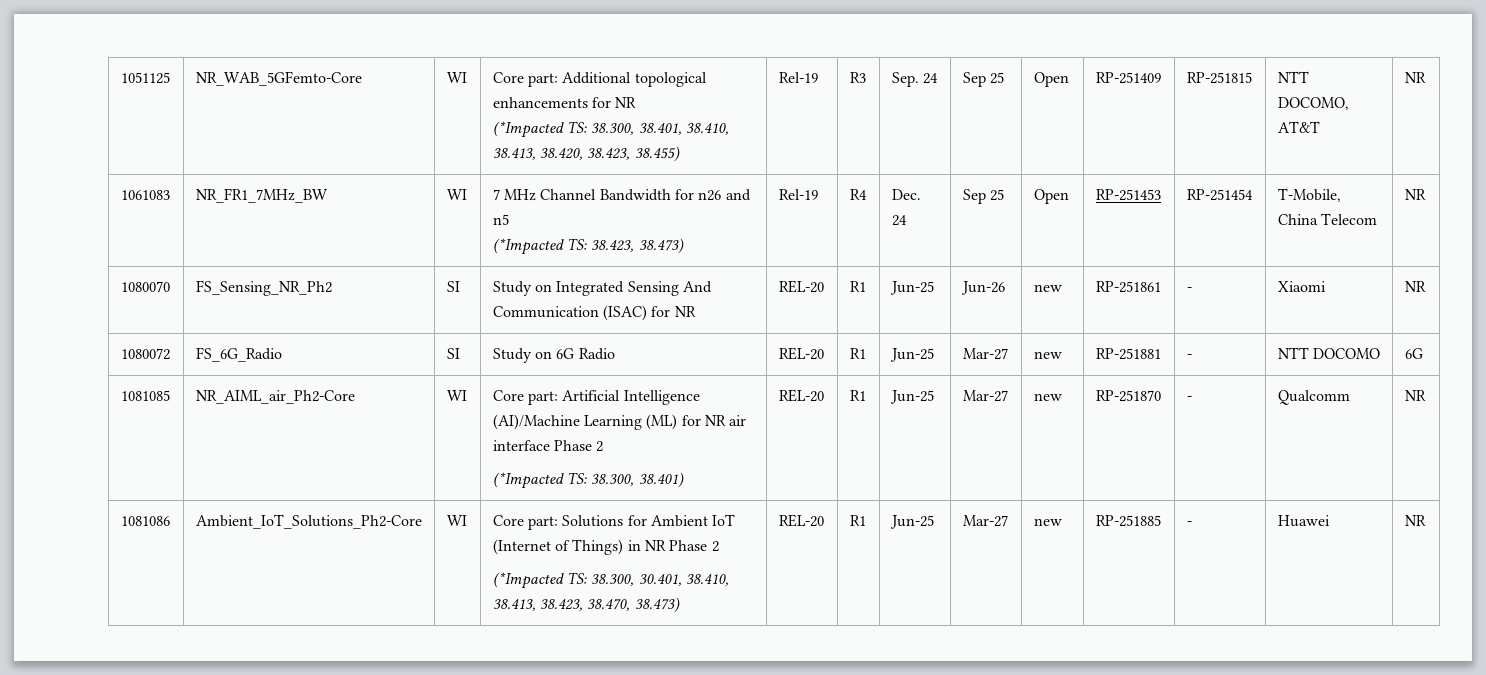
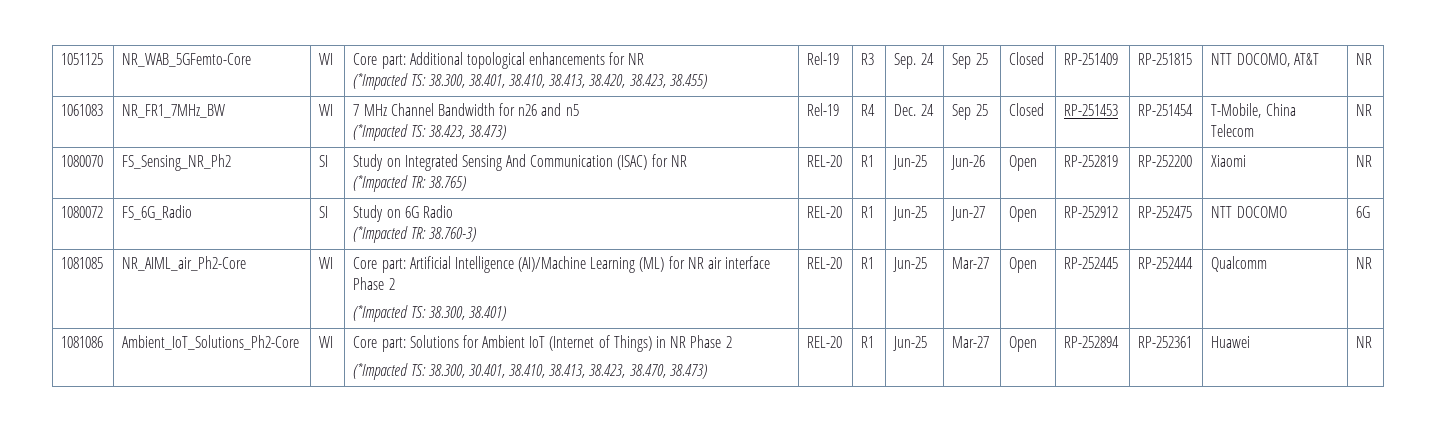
  1051125 | NR_WAB_5GFemto-Core | WI | Core part: Additional topological enhancements for NR
- (*Impacted TS: 38.300, 38.401, 38.410, 38.413, 38.420, 38.423, 38.455) | Rel-19 | R3 | Sep. 24 | Sep 25 | Open | RP-251409 | RP-251815 | NTT DOCOMO, AT&T | NR
+ (*Impacted TS: 38.300, 38.401, 38.410, 38.413, 38.420, 38.423, 38.455) | Rel-19 | R3 | Sep. 24 | Sep 25 | Closed | RP-251409 | RP-251815 | NTT DOCOMO, AT&T | NR
  1061083 | NR_FR1_7MHz_BW | WI | 7 MHz Channel Bandwidth for n26 and n5
- (*Impacted TS: 38.423, 38.473) | Rel-19 | R4 | Dec. 24 | Sep 25 | Open | RP-251453 | RP-251454 | T-Mobile, China Telecom | NR
+ (*Impacted TS: 38.423, 38.473) | Rel-19 | R4 | Dec. 24 | Sep 25 | Closed | RP-251453 | RP-251454 | T-Mobile, China Telecom | NR
- 1080070 | FS_Sensing_NR_Ph2 | SI | Study on Integrated Sensing And Communication (ISAC) for NR | REL-20 | R1 | Jun-25 | Jun-26 | new | RP-251861 | - | Xiaomi | NR
+ 1080070 | FS_Sensing_NR_Ph2 | SI | Study on Integrated Sensing And Communication (ISAC) for NR
+ (*Impacted TR: 38.765) | REL-20 | R1 | Jun-25 | Jun-26 | Open | RP-252819 | RP-252200 | Xiaomi | NR
- 1080072 | FS_6G_Radio | SI | Study on 6G Radio | REL-20 | R1 | Jun-25 | Mar-27 | new | RP-251881 | - | NTT DOCOMO | 6G
+ 1080072 | FS_6G_Radio | SI | Study on 6G Radio
+ (*Impacted TR: 38.760-3) | REL-20 | R1 | Jun-25 | Jun-27 | Open | RP-252912 | RP-252475 | NTT DOCOMO | 6G
  1081085 | NR_AIML_air_Ph2-Core | WI | Core part: Artificial Intelligence (AI)/Machine Learning (ML) for NR air interface Phase 2
- (*Impacted TS: 38.300, 38.401) | REL-20 | R1 | Jun-25 | Mar-27 | new | RP-251870 | - | Qualcomm | NR
+ (*Impacted TS: 38.300, 38.401) | REL-20 | R1 | Jun-25 | Mar-27 | Open | RP-252445 | RP-252444 | Qualcomm | NR
  1081086 | Ambient_IoT_Solutions_Ph2-Core | WI | Core part: Solutions for Ambient IoT (Internet of Things) in NR Phase 2
- (*Impacted TS: 38.300, 30.401, 38.410, 38.413, 38.423, 38.470, 38.473) | REL-20 | R1 | Jun-25 | Mar-27 | new | RP-251885 | - | Huawei | NR
+ (*Impacted TS: 38.300, 30.401, 38.410, 38.413, 38.423, 38.470, 38.473) | REL-20 | R1 | Jun-25 | Mar-27 | Open | RP-252894 | RP-252361 | Huawei | NR

